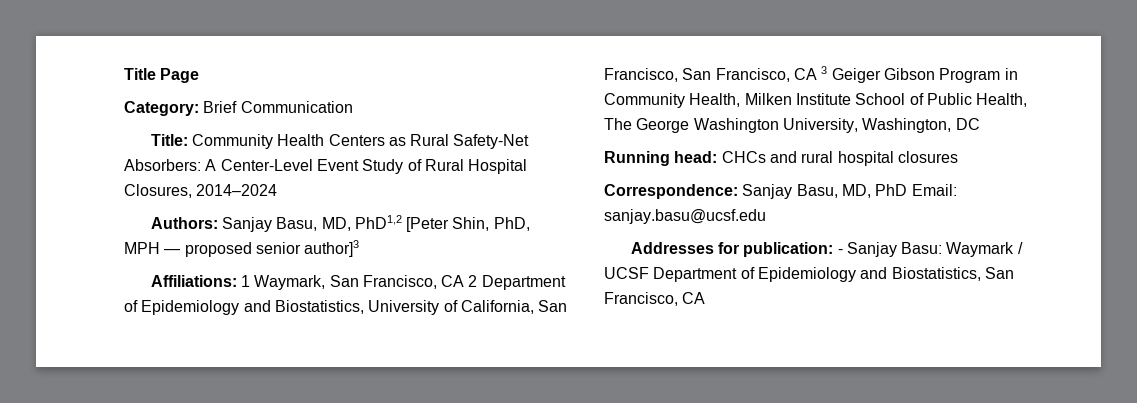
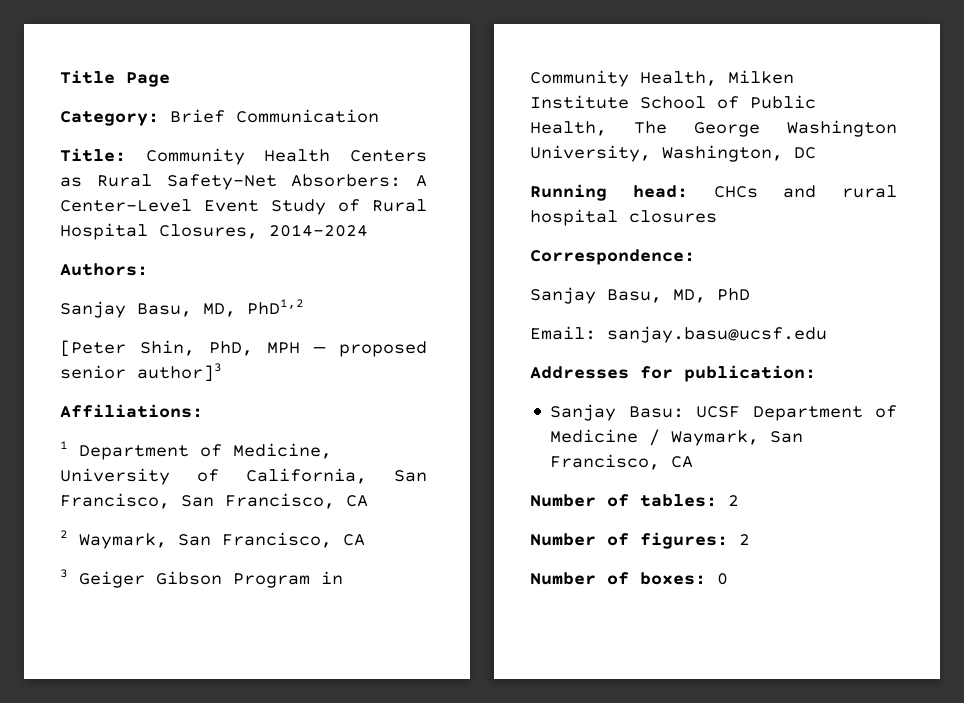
- Authors: Sanjay Basu, MD, PhD1,2 [Peter Shin, PhD, MPH — proposed senior author]3
+ Authors:
+ Sanjay Basu, MD, PhD1,2
+ [Peter Shin, PhD, MPH — proposed senior author]3
- Affiliations: 1 Waymark, San Francisco, CA 2 Department of Epidemiology and Biostatistics, University of California, San Francisco, San Francisco, CA 3 Geiger Gibson Program in Community Health, Milken Institute School of Public Health, The George Washington University, Washington, DC
+ Affiliations:
+ 1 Department of Medicine, University of California, San Francisco, San Francisco, CA
+ 2 Waymark, San Francisco, CA
+ 3 Geiger Gibson Program in Community Health, Milken Institute School of Public Health, The George Washington University, Washington, DC
- Correspondence: Sanjay Basu, MD, PhD Email: sanjay.basu@ucsf.edu
+ Correspondence:
+ Sanjay Basu, MD, PhD
+ Email: sanjay.basu@ucsf.edu
- Addresses for publication: - Sanjay Basu: Waymark / UCSF Department of Epidemiology and Biostatistics, San Francisco, CA
+ Addresses for publication:
+ Sanjay Basu: UCSF Department of Medicine / Waymark, San Francisco, CA
+ Number of tables: 2
+ Number of figures: 2
+ Number of boxes: 0

